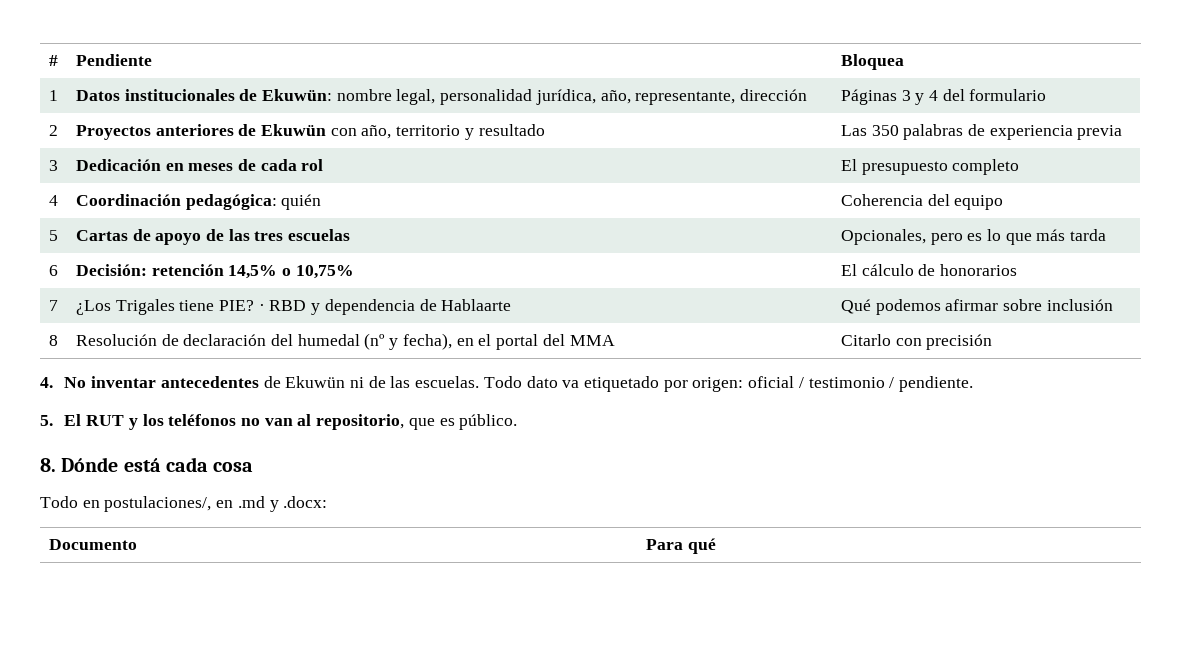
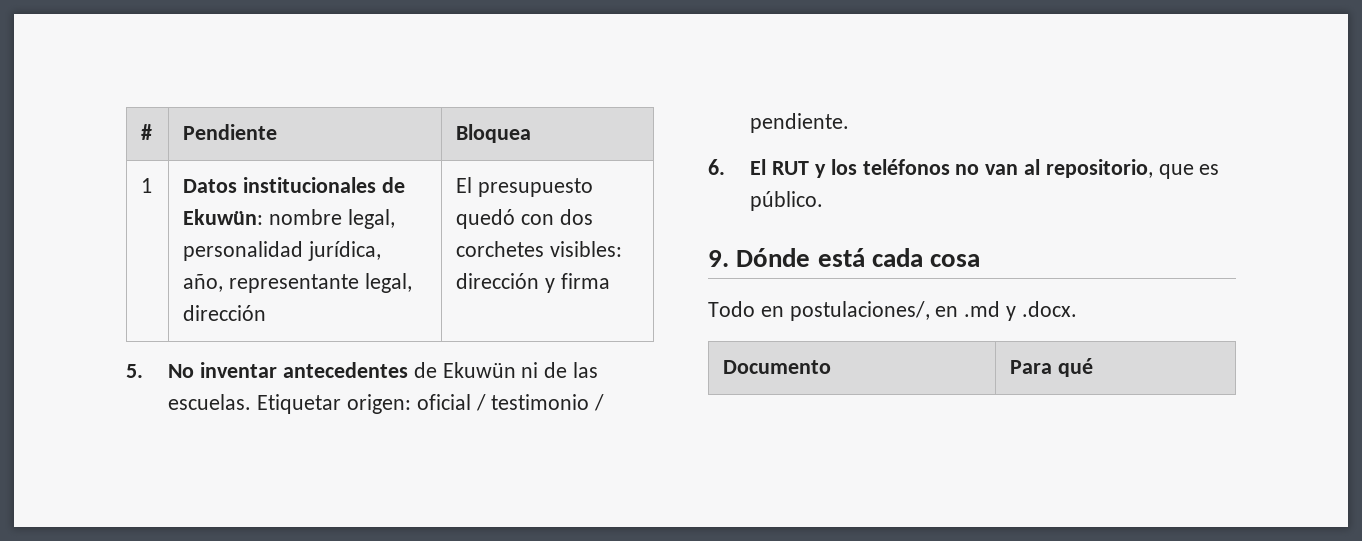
- 1 | Datos institucionales de Ekuwün: nombre legal, personalidad jurídica, año, representante, dirección | Páginas 3 y 4 del formulario
- 2 | Proyectos anteriores de Ekuwün con año, territorio y resultado | Las 350 palabras de experiencia previa
- 3 | Dedicación en meses de cada rol | El presupuesto completo
- 4 | Coordinación pedagógica: quién | Coherencia del equipo
- 5 | Cartas de apoyo de las tres escuelas | Opcionales, pero es lo que más tarda
- 6 | Decisión: retención 14,5% o 10,75% | El cálculo de honorarios
- 7 | ¿Los Trigales tiene PIE? · RBD y dependencia de Hablaarte | Qué podemos afirmar sobre inclusión
- 8 | Resolución de declaración del humedal (nº y fecha), en el portal del MMA | Citarlo con precisión
- 4. No inventar antecedentes de Ekuwün ni de las escuelas.
+ 1 | Datos institucionales de Ekuwün: nombre legal, personalidad jurídica, año, representante legal, dirección | El presupuesto quedó con dos corchetes visibles: dirección y firma
+ 5. No inventar antecedentes de Ekuwün ni de las escuelas.
- Todo dato va etiquetado por origen: oficial / testimonio / pendiente.
+ Etiquetar origen: oficial / testimonio / pendiente.
- 5. El RUT y los teléfonos no van al repositorio, que es público.
+ 6. El RUT y los teléfonos no van al repositorio, que es público.
- 8. Dónde está cada cosa
+ 9. Dónde está cada cosa
- Todo en postulaciones/, en .md y .docx:
+ Todo en postulaciones/, en .md y .docx.

